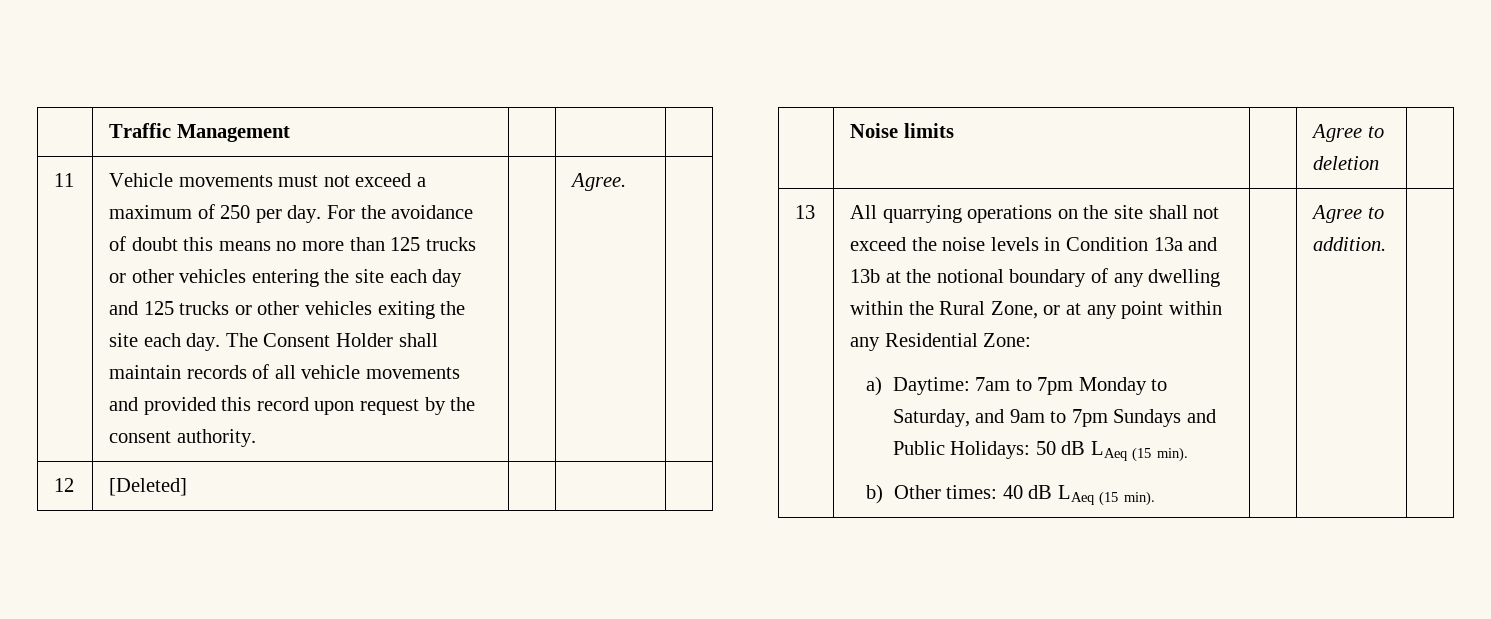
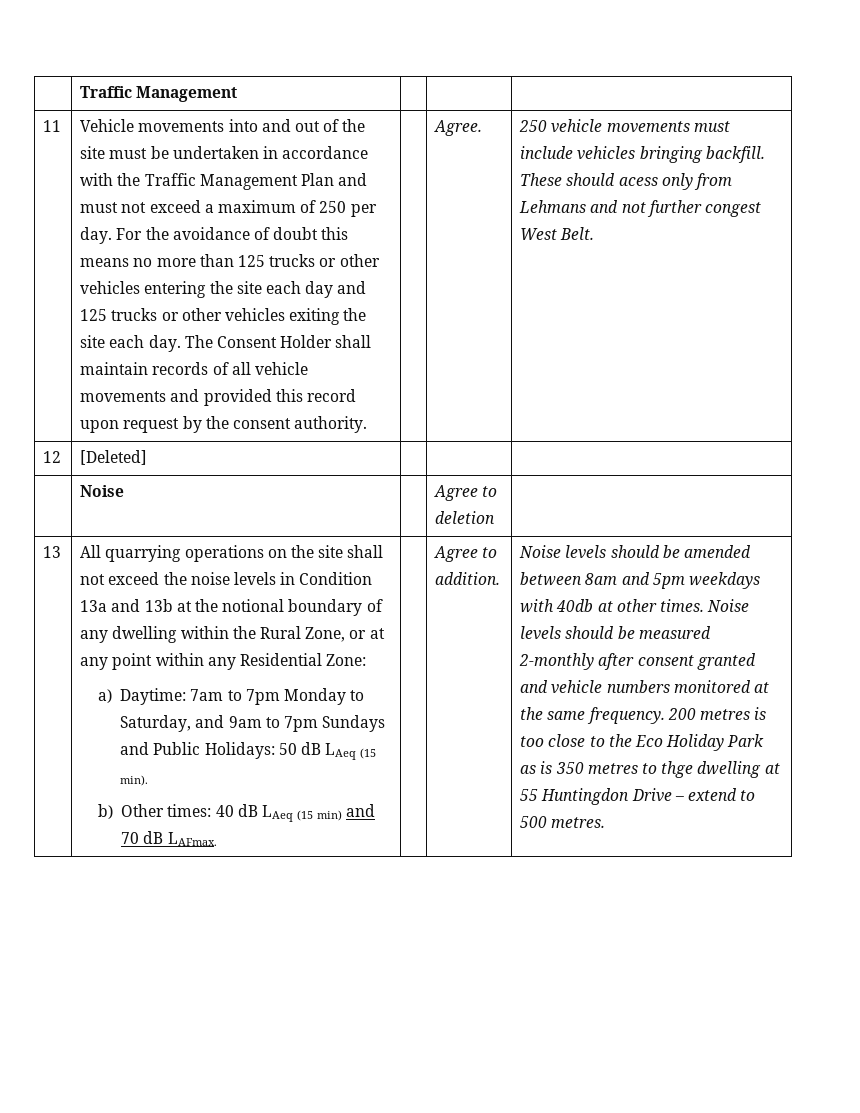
- Vehicle movements must not exceed a maximum of 250 per day.
+ Vehicle movements into and out of the site must be undertaken in accordance with the Traffic Management Plan and must not exceed a maximum of 250 per day.
+ 250 vehicle movements must include vehicles bringing backfill. These should acess only from Lehmans and not further congest West Belt.
- | Noise limits | | Agree to deletion |
+ | Noise | | Agree to deletion |
- b) Other times: 40 dB LAeq (15 min). | | Agree to addition.
+ b) Other times: 40 dB LAeq (15 min) and 70 dB LAFmax. | | Agree to addition. | Noise levels should be amended between 8am and 5pm weekdays with 40db at other times. Noise levels should be measured 2-monthly after consent granted and vehicle numbers monitored at the same frequency. 200 metres is too close to the Eco Holiday Park as is 350 metres to thge dwelling at 55 Huntingdon Drive – extend to 500 metres.

